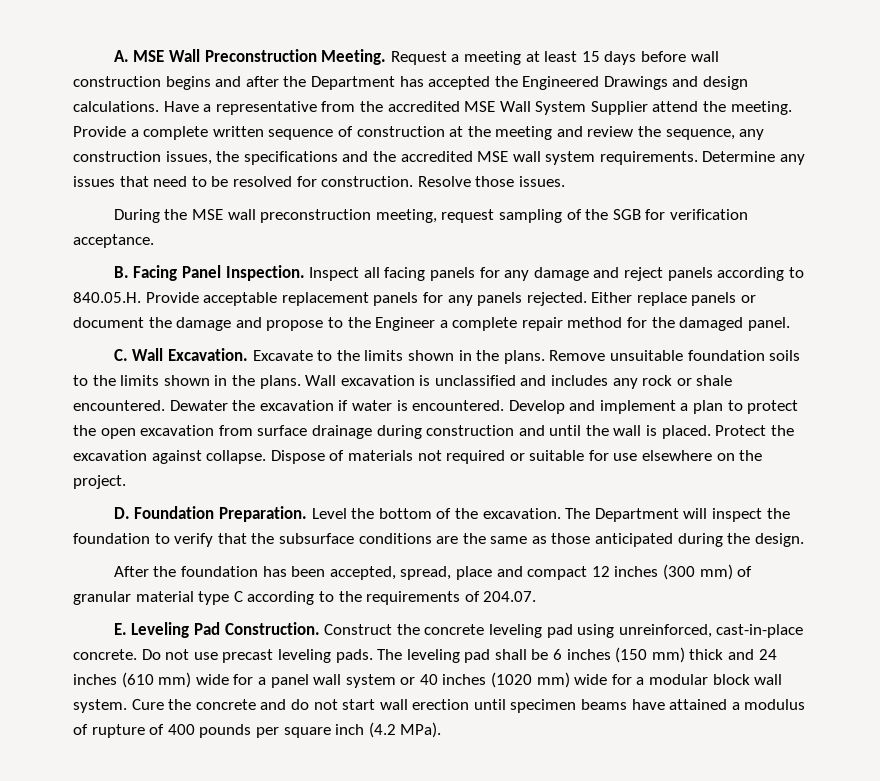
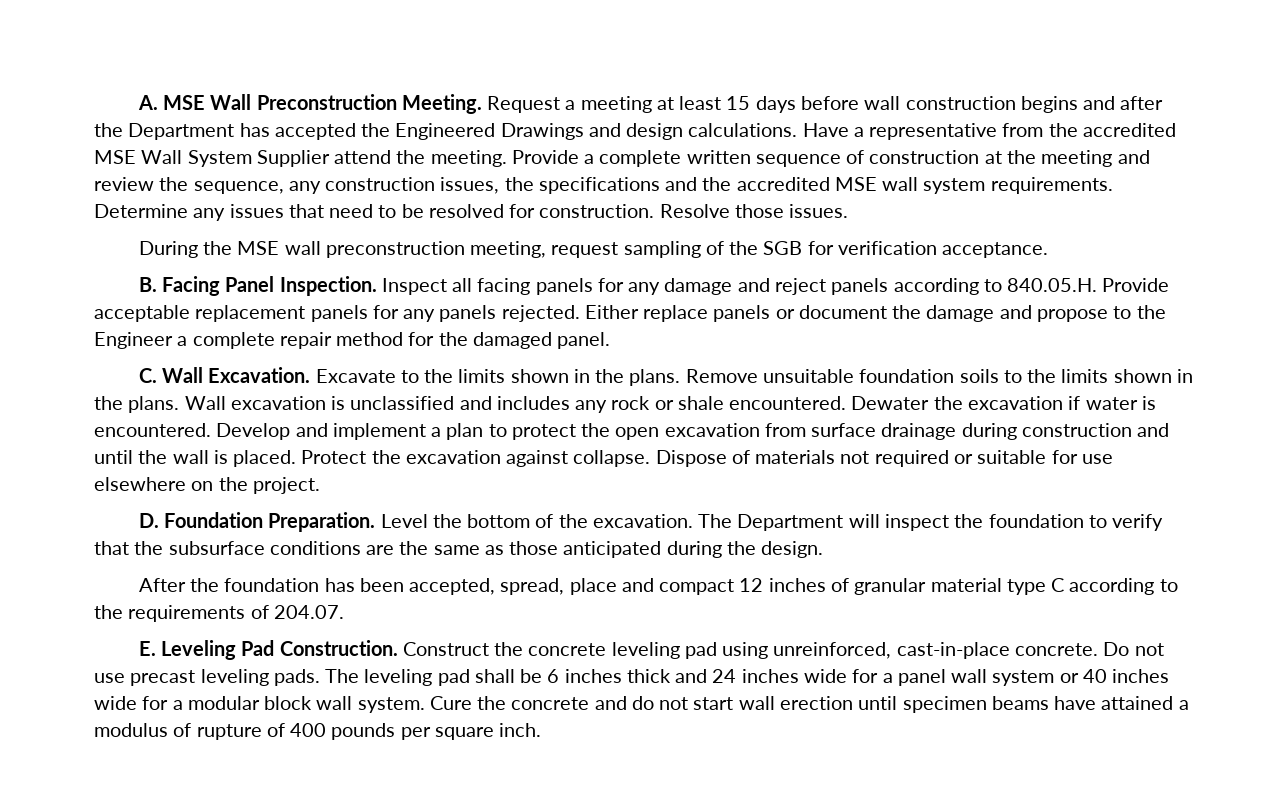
- After the foundation has been accepted, spread, place and compact 12 inches (300 mm) of granular material type C according to the requirements of 204.07.
+ After the foundation has been accepted, spread, place and compact 12 inches of granular material type C according to the requirements of 204.07.
- The leveling pad shall be 6 inches (150 mm) thick and 24 inches (610 mm) wide for a panel wall system or 40 inches (1020 mm) wide for a modular block wall system.
+ The leveling pad shall be 6 inches thick and 24 inches wide for a panel wall system or 40 inches wide for a modular block wall system.
- Cure the concrete and do not start wall erection until specimen beams have attained a modulus of rupture of 400 pounds per square inch (4.2 MPa).
+ Cure the concrete and do not start wall erection until specimen beams have attained a modulus of rupture of 400 pounds per square inch.

